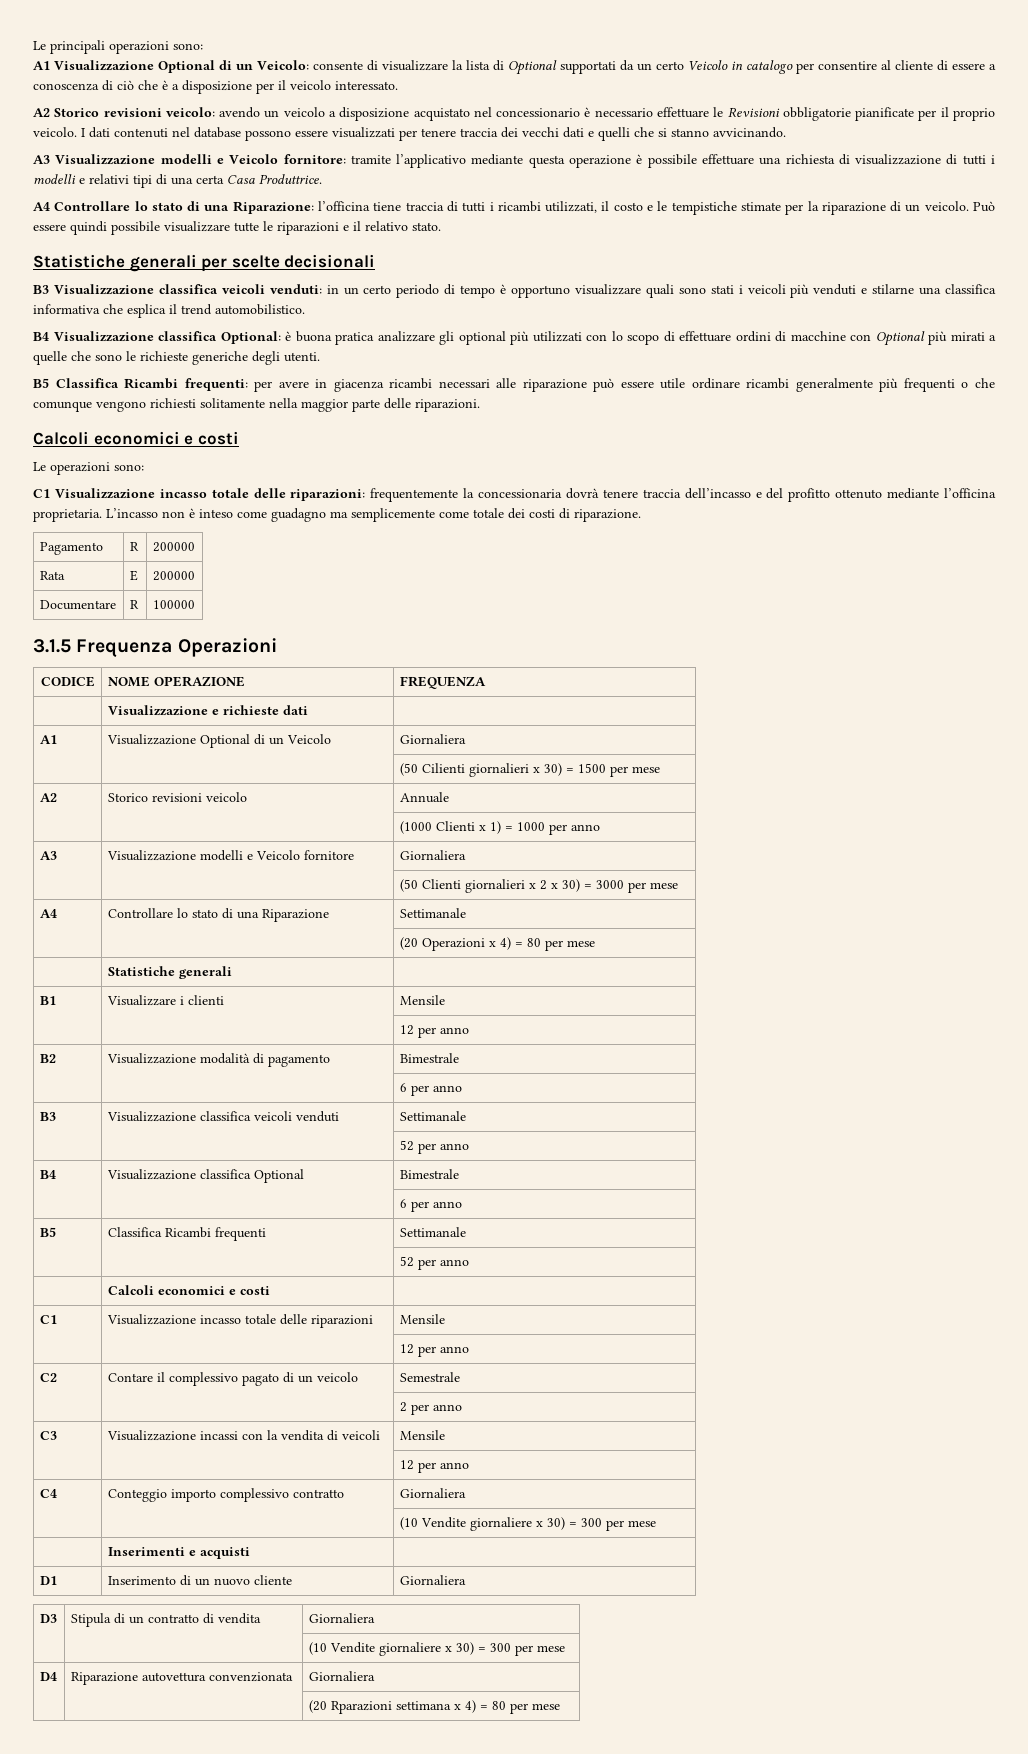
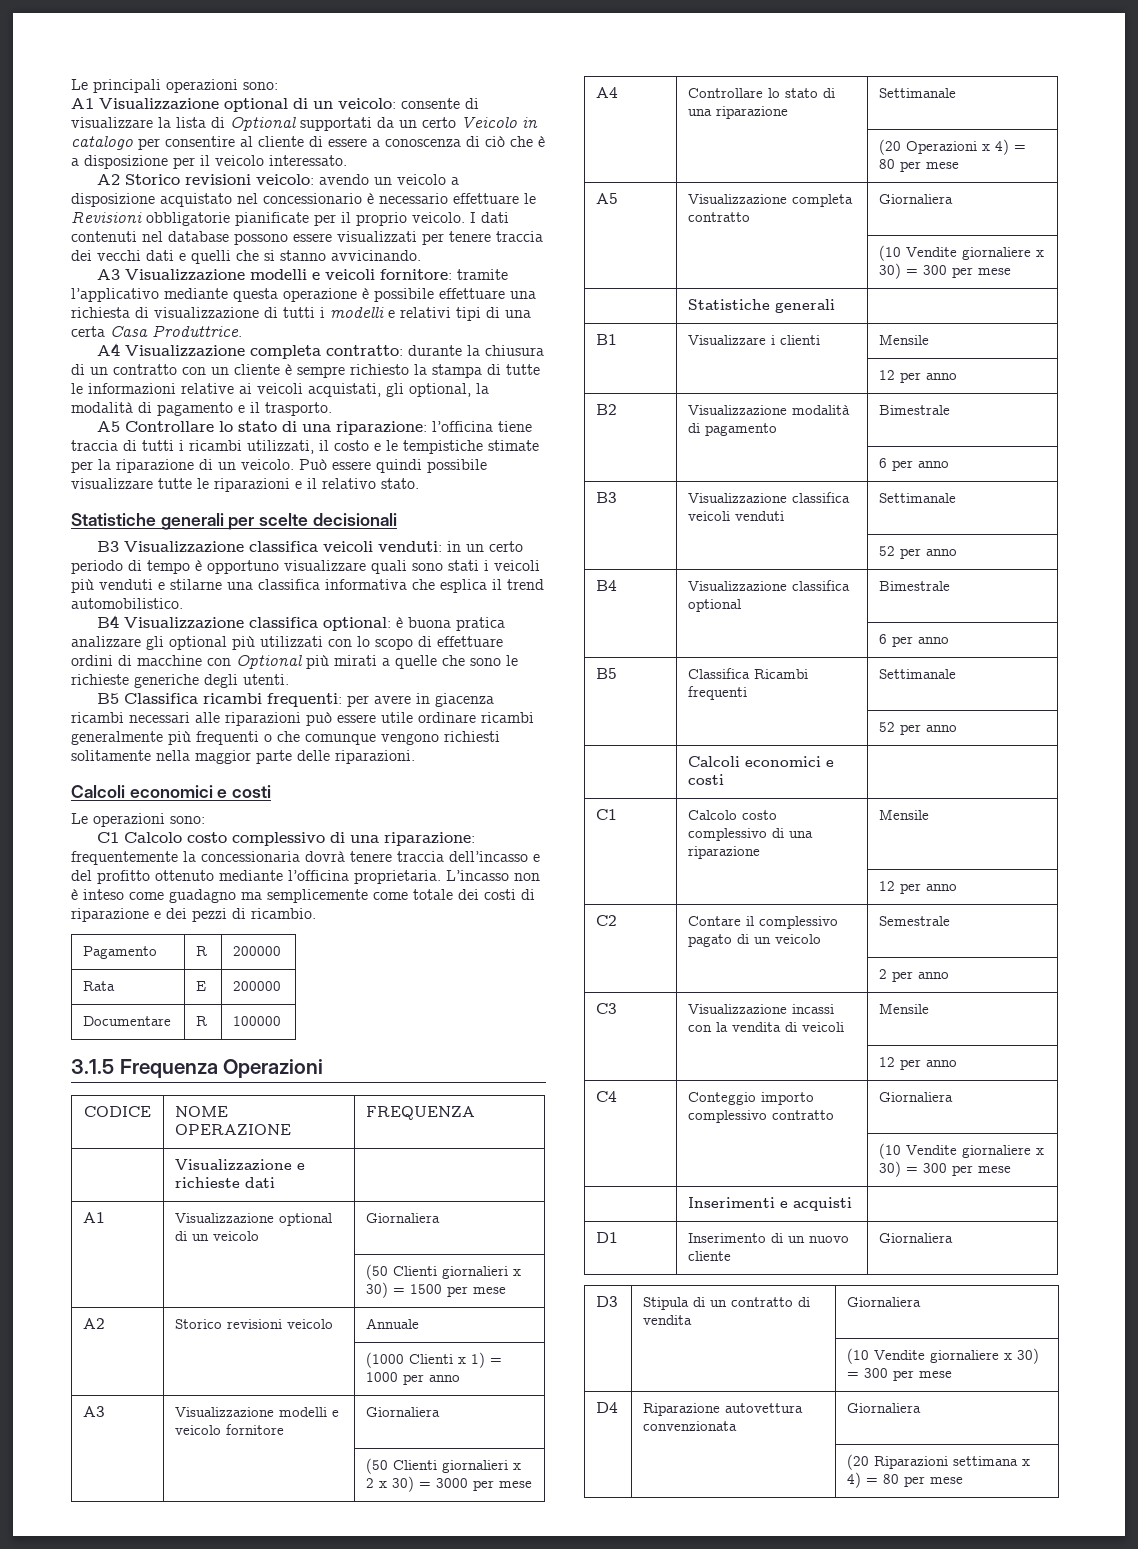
- A1 Visualizzazione Optional di un Veicolo: consente di visualizzare la lista di Optional supportati da un certo Veicolo in catalogo per consentire al cliente di essere a conoscenza di ciò che è a disposizione per il veicolo interessato.
+ A1 Visualizzazione optional di un veicolo: consente di visualizzare la lista di Optional supportati da un certo Veicolo in catalogo per consentire al cliente di essere a conoscenza di ciò che è a disposizione per il veicolo interessato.
- A3 Visualizzazione modelli e Veicolo fornitore: tramite l’applicativo mediante questa operazione è possibile effettuare una richiesta di visualizzazione di tutti i modelli e relativi tipi di una certa Casa Produttrice.
+ A3 Visualizzazione modelli e veicoli fornitore: tramite l’applicativo mediante questa operazione è possibile effettuare una richiesta di visualizzazione di tutti i modelli e relativi tipi di una certa Casa Produttrice.
- A4 Controllare lo stato di una Riparazione: l’officina tiene traccia di tutti i ricambi utilizzati, il costo e le tempistiche stimate per la riparazione di un veicolo.
+ A4 Visualizzazione completa contratto: durante la chiusura di un contratto con un cliente è sempre richiesto la stampa di tutte le informazioni relative ai veicoli acquistati, gli optional, la modalità di pagamento e il trasporto.
+ A5 Controllare lo stato di una riparazione: l’officina tiene traccia di tutti i ricambi utilizzati, il costo e le tempistiche stimate per la riparazione di un veicolo.
- B4 Visualizzazione classifica Optional: è buona pratica analizzare gli optional più utilizzati con lo scopo di effettuare ordini di macchine con Optional più mirati a quelle che sono le richieste generiche degli utenti.
+ B4 Visualizzazione classifica optional: è buona pratica analizzare gli optional più utilizzati con lo scopo di effettuare ordini di macchine con Optional più mirati a quelle che sono le richieste generiche degli utenti.
- B5 Classifica Ricambi frequenti: per avere in giacenza ricambi necessari alle riparazione può essere utile ordinare ricambi generalmente più frequenti o che comunque vengono richiesti solitamente nella maggior parte delle riparazioni.
+ B5 Classifica ricambi frequenti: per avere in giacenza ricambi necessari alle riparazioni può essere utile ordinare ricambi generalmente più frequenti o che comunque vengono richiesti solitamente nella maggior parte delle riparazioni.
- C1 Visualizzazione incasso totale delle riparazioni: frequentemente la concessionaria dovrà tenere traccia dell’incasso e del profitto ottenuto mediante l’officina proprietaria.
+ C1 Calcolo costo complessivo di una riparazione: frequentemente la concessionaria dovrà tenere traccia dell’incasso e del profitto ottenuto mediante l’officina proprietaria.
- L’incasso non è inteso come guadagno ma semplicemente come totale dei costi di riparazione.
+ L’incasso non è inteso come guadagno ma semplicemente come totale dei costi di riparazione e dei pezzi di ricambio.
- A1 | Visualizzazione Optional di un Veicolo | Giornaliera
- | | (50 Cilienti giornalieri x 30) = 1500 per mese
+ A1 | Visualizzazione optional di un veicolo | Giornaliera
+ | | (50 Clienti giornalieri x 30) = 1500 per mese
- A3 | Visualizzazione modelli e Veicolo fornitore | Giornaliera
+ A3 | Visualizzazione modelli e veicolo fornitore | Giornaliera
- A4 | Controllare lo stato di una Riparazione | Settimanale
+ A4 | Controllare lo stato di una riparazione | Settimanale
+ A5 | Visualizzazione completa contratto | Giornaliera
+ | | (10 Vendite giornaliere x 30) = 300 per mese
- B4 | Visualizzazione classifica Optional | Bimestrale
+ B4 | Visualizzazione classifica optional | Bimestrale
- C1 | Visualizzazione incasso totale delle riparazioni | Mensile
+ C1 | Calcolo costo complessivo di una riparazione | Mensile
- | | (20 Rparazioni settimana x 4) = 80 per mese
+ | | (20 Riparazioni settimana x 4) = 80 per mese

